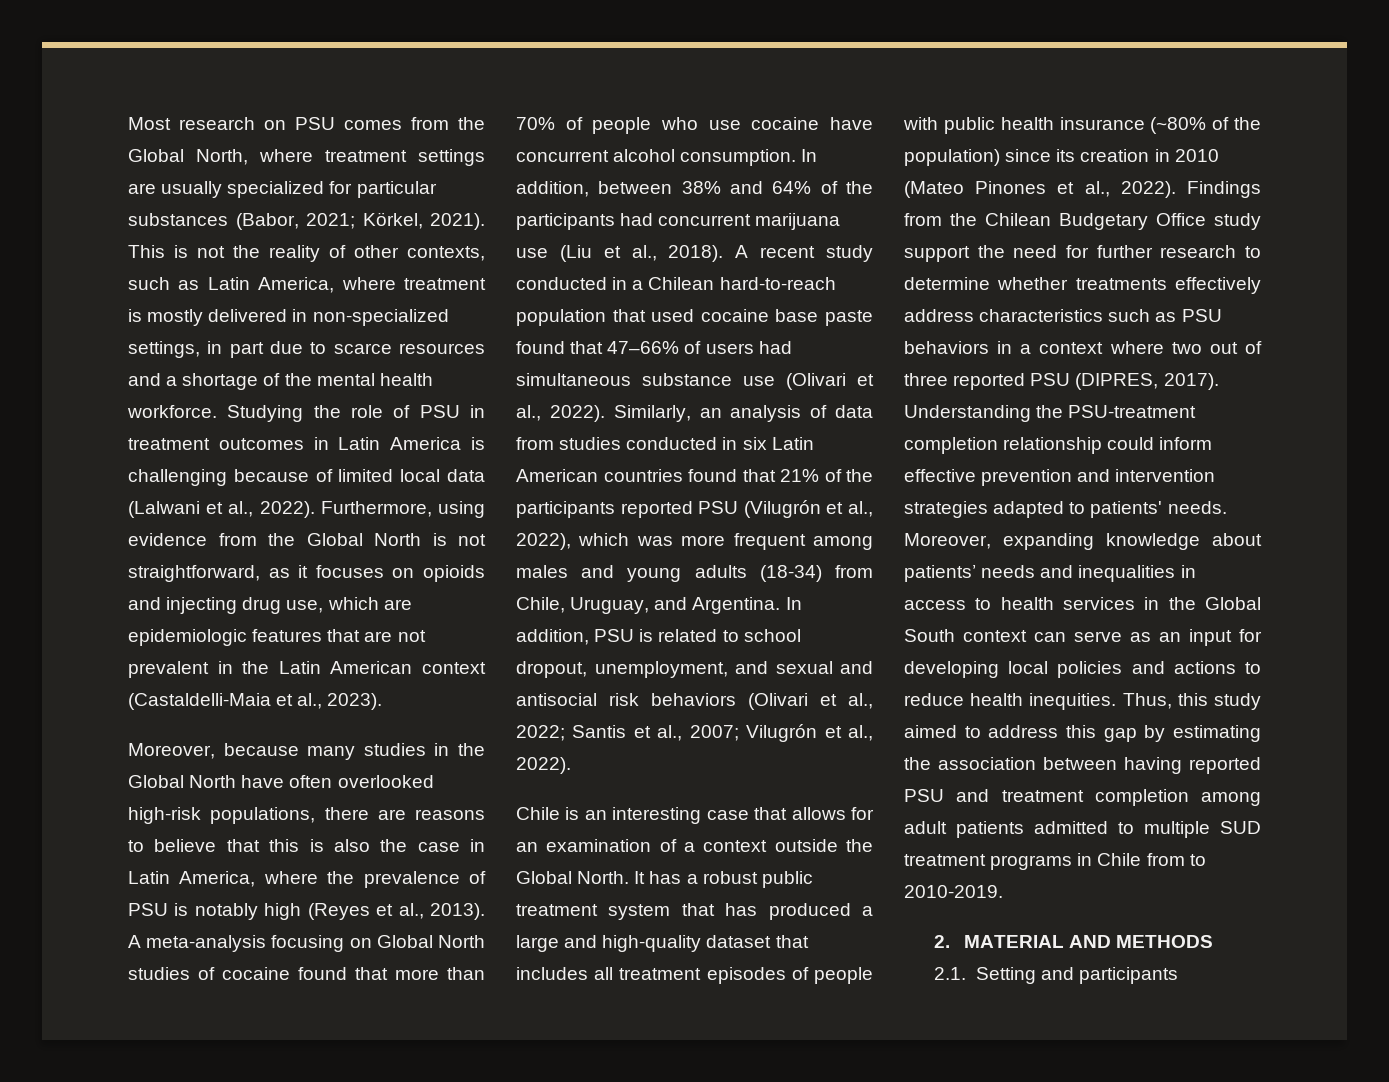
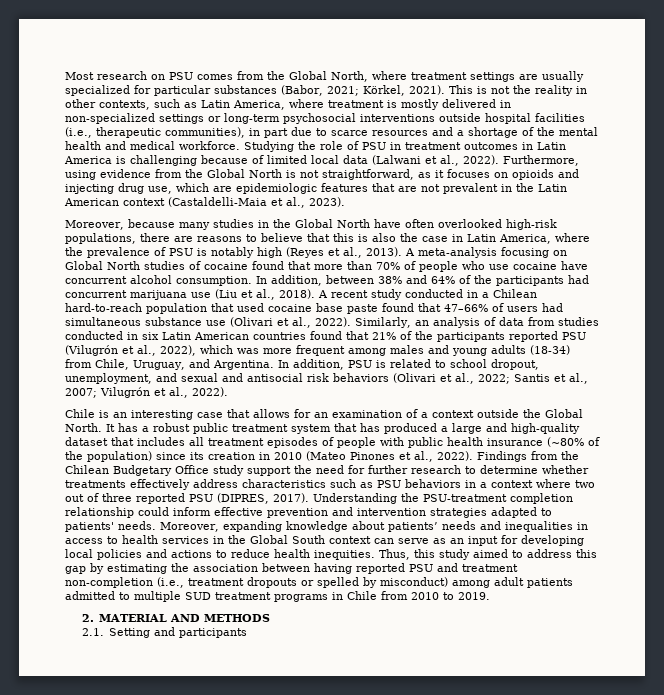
- This is not the reality of other contexts, such as Latin America, where treatment is mostly delivered in non-specialized settings, in part due to scarce resources and a shortage of the mental health workforce.
+ This is not the reality in other contexts, such as Latin America, where treatment is mostly delivered in non-specialized settings or long-term psychosocial interventions outside hospital facilities (i.e., therapeutic communities), in part due to scarce resources and a shortage of the mental health and medical workforce.
- Thus, this study aimed to address this gap by estimating the association between having reported PSU and treatment completion among adult patients admitted to multiple SUD treatment programs in Chile from to 2010-2019.
+ Thus, this study aimed to address this gap by estimating the association between having reported PSU and treatment non-completion (i.e., treatment dropouts or spelled by misconduct) among adult patients admitted to multiple SUD treatment programs in Chile from 2010 to 2019.

